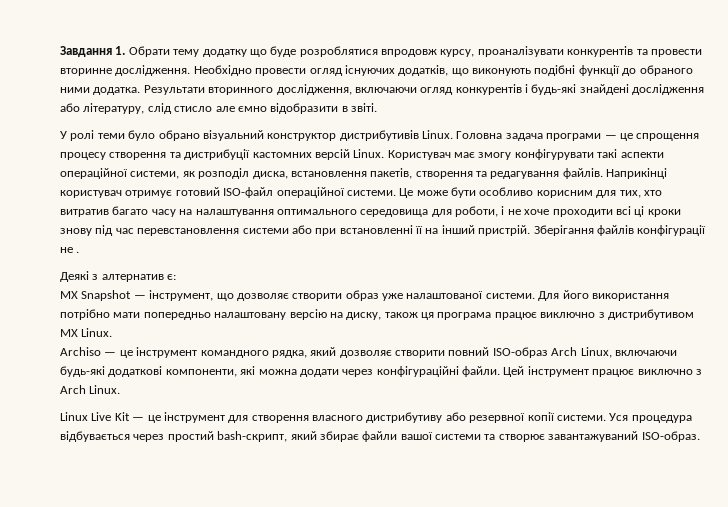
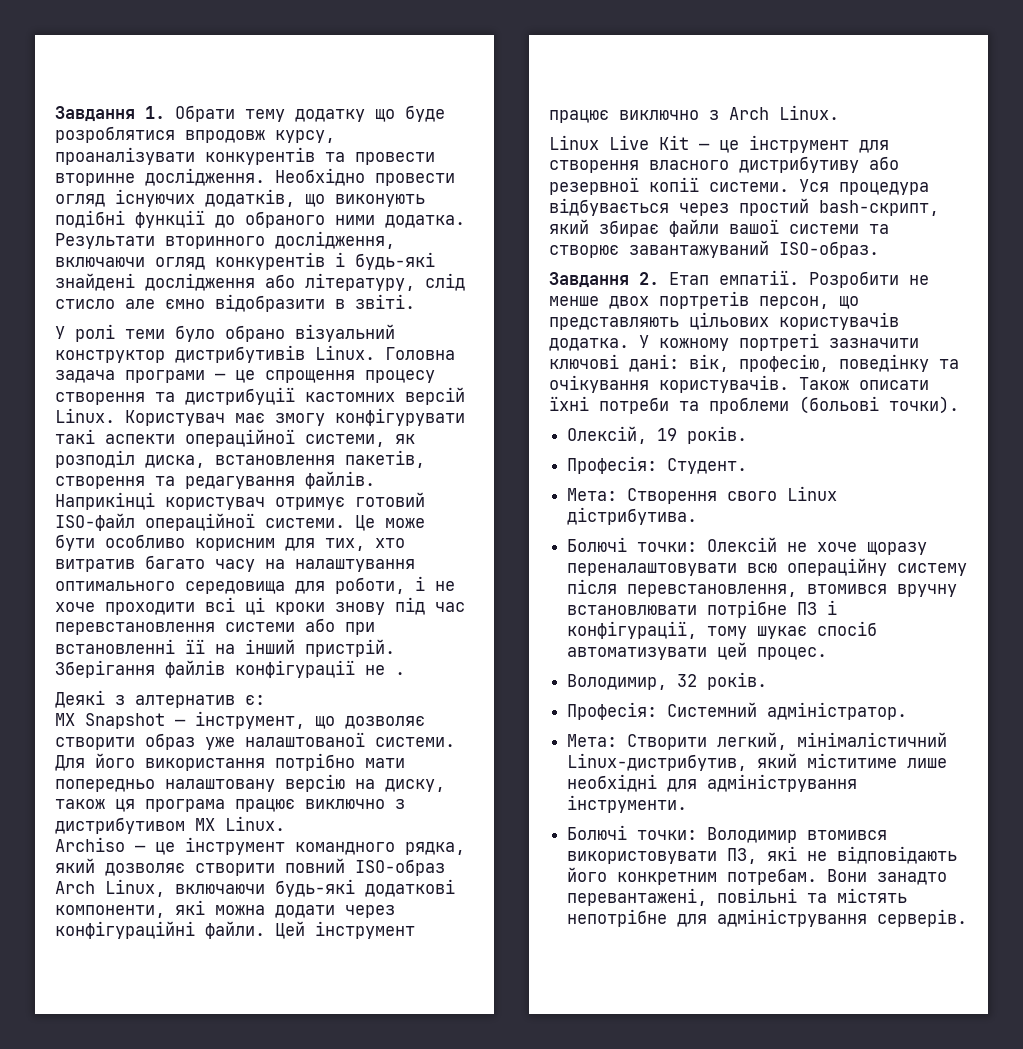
+ Завдання 2. Етап емпатії. Розробити не менше двох портретів персон, що представляють цільових користувачів додатка. У кожному портреті зазначити ключові дані: вік, професію, поведінку та очікування користувачів. Також описати їхні потреби та проблеми (больові точки).
+ Олексій, 19 років.
+ Професія: Студент.
+ Мета: Створення свого Linux дістрибутива.
+ Болючі точки: Олексій не хоче щоразу переналаштовувати всю операційну систему після перевстановлення, втомився вручну встановлювати потрібне ПЗ і конфігурації, тому шукає спосіб автоматизувати цей процес.
+ Володимир, 32 років.
+ Професія: Cистемний адміністратор.
+ Мета: Створити легкий, мінімалістичний Linux-дистрибутив, який міститиме лише необхідні для адміністрування інструменти.
+ Болючі точки: Володимир втомився використовувати ПЗ, які не відповідають його конкретним потребам. Вони занадто перевантажені, повільні та містять непотрібне для адміністрування серверів.

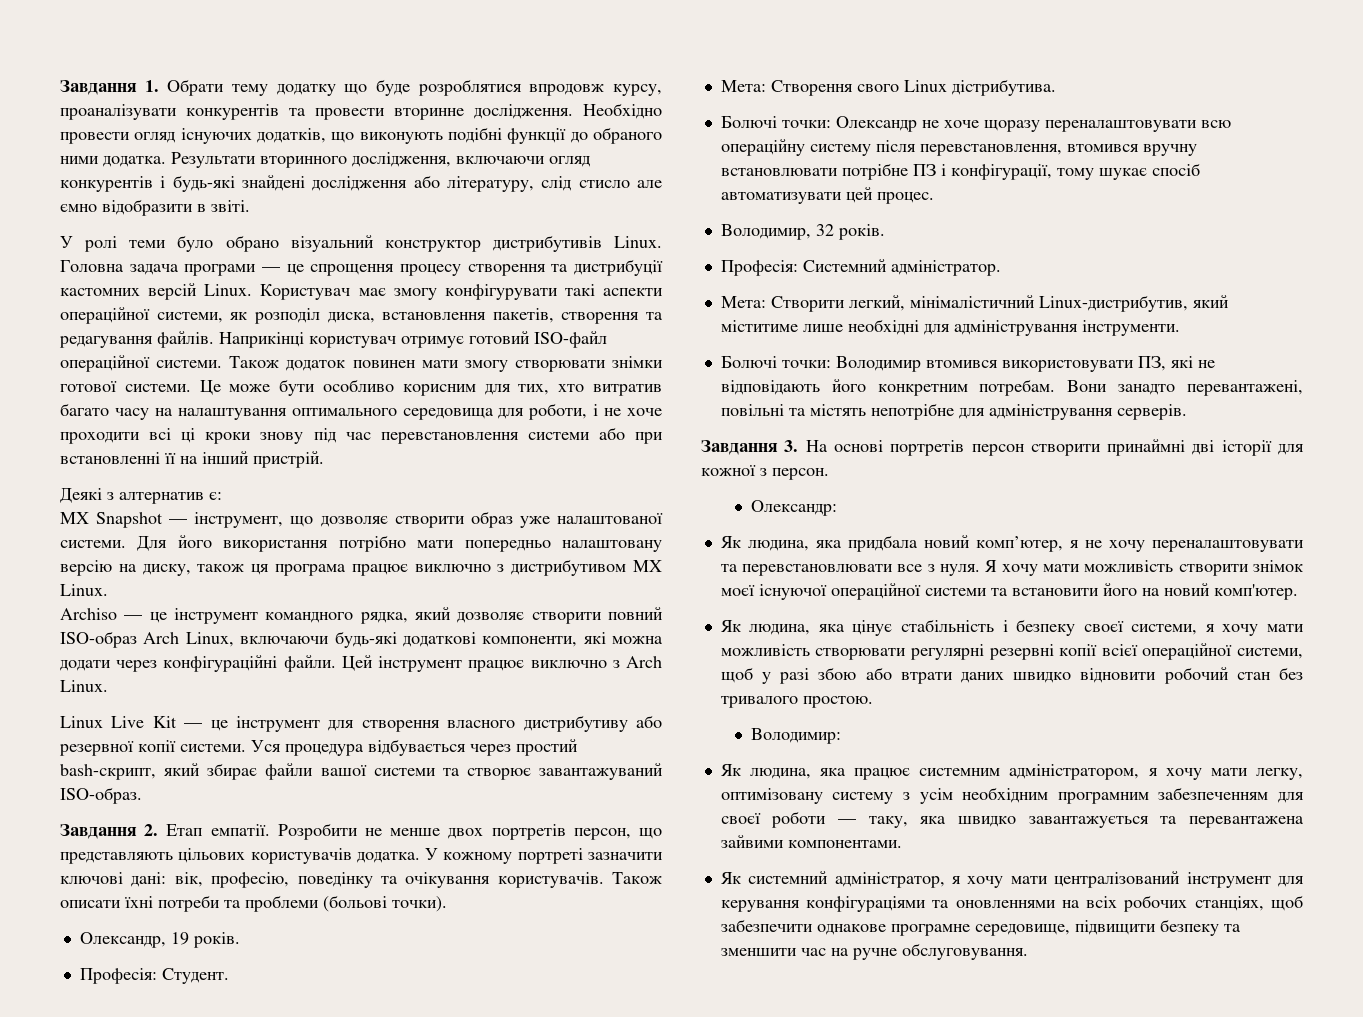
+ Також додаток повинен мати змогу створювати знімки готової системи.
- Зберігання файлів конфігурації не .
- Олексій, 19 років.
+ Олександр, 19 років.
- Болючі точки: Олексій не хоче щоразу переналаштовувати всю операційну систему після перевстановлення, втомився вручну встановлювати потрібне ПЗ і конфігурації, тому шукає спосіб автоматизувати цей процес.
+ Болючі точки: Олександр не хоче щоразу переналаштовувати всю операційну систему після перевстановлення, втомився вручну встановлювати потрібне ПЗ і конфігурації, тому шукає спосіб автоматизувати цей процес.
+ Завдання 3. На основі портретів персон створити принаймні дві історії для кожної з персон.
+ Олександр:
+ Як людина, яка придбала новий комп’ютер, я не хочу переналаштовувати та перевстановлювати все з нуля. Я хочу мати можливість створити знімок моєї існуючої операційної системи та встановити його на новий комп'ютер.
+ Як людина, яка цінує стабільність і безпеку своєї системи, я хочу мати можливість створювати регулярні резервні копії всієї операційної системи, щоб у разі збою або втрати даних швидко відновити робочий стан без тривалого простою.
+ Володимир:
+ Як людина, яка працює системним адміністратором, я хочу мати легку, оптимізовану систему з усім необхідним програмним забезпеченням для своєї роботи — таку, яка швидко завантажується та перевантажена зайвими компонентами.
+ Як системний адміністратор, я хочу мати централізований інструмент для керування конфігураціями та оновленнями на всіх робочих станціях, щоб забезпечити однакове програмне середовище, підвищити безпеку та зменшити час на ручне обслуговування.

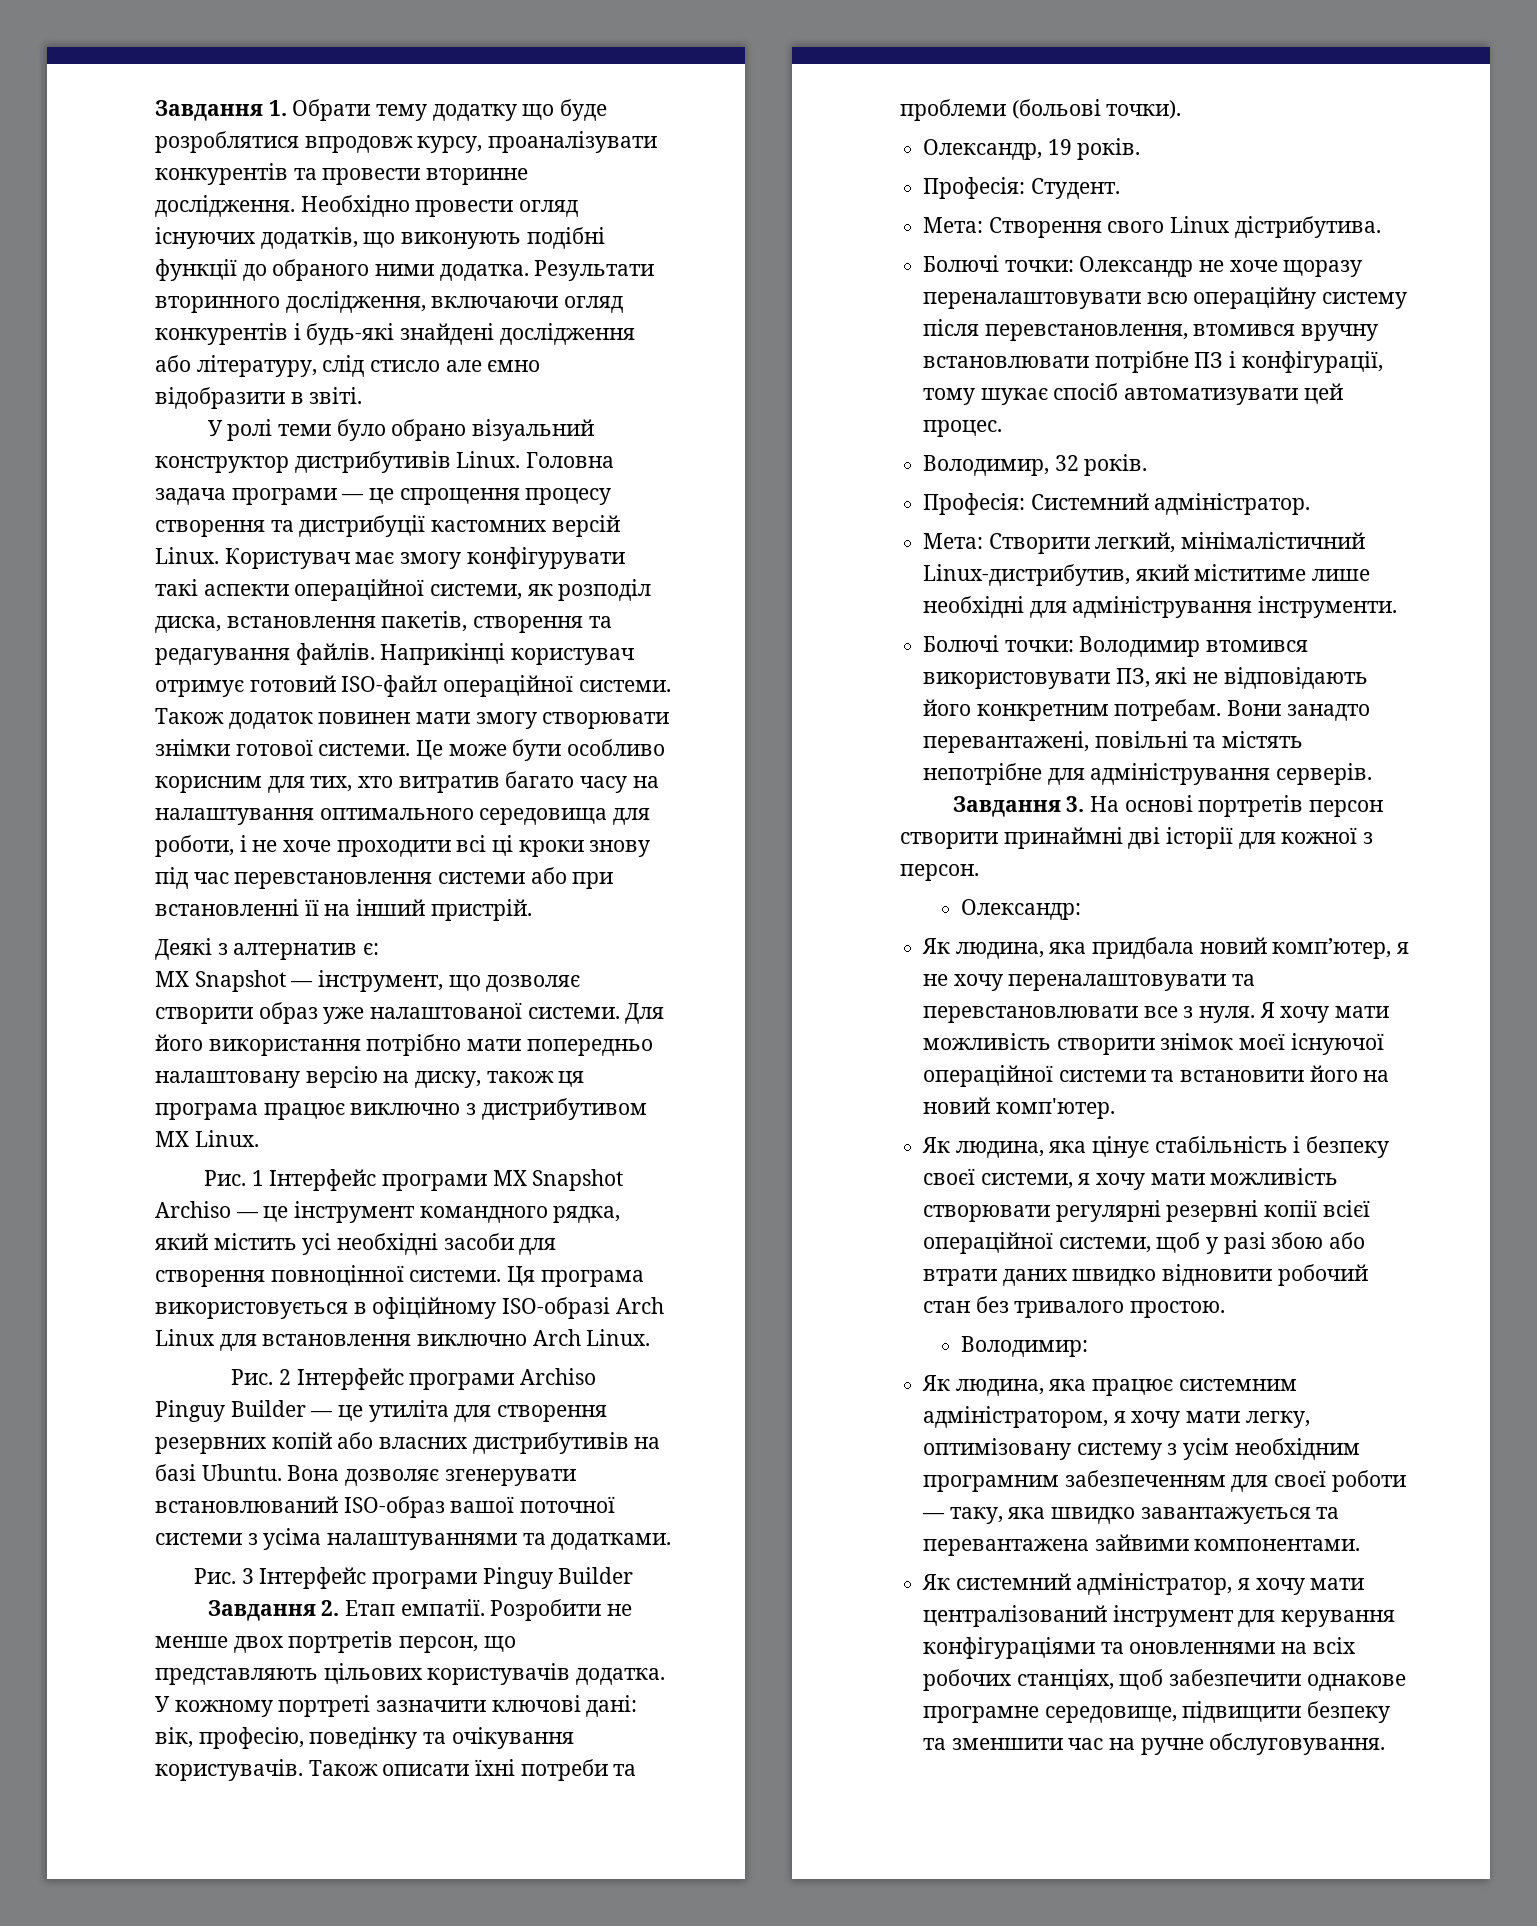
+ Рис. 1 Інтерфейс програми MX Snapshot
- Archiso — це інструмент командного рядка, який дозволяє створити повний ISO-образ Arch Linux, включаючи будь-які додаткові компоненти, які можна додати через конфігураційні файли. Цей інструмент працює виключно з Arch Linux.
- Linux Live Kit — це інструмент для створення власного дистрибутиву або резервної копії системи. Уся процедура відбувається через простий bash-скрипт, який збирає файли вашої системи та створює завантажуваний ISO-образ.
+ Archiso — це інструмент командного рядка, який містить усі необхідні засоби для створення повноцінної системи. Ця програма використовується в офіційному ISO-образі Arch Linux для встановлення виключно Arch Linux.
+ Рис. 2 Інтерфейс програми Archiso
+ Pinguy Builder — це утиліта для створення резервних копій або власних дистрибутивів на базі Ubuntu. Вона дозволяє згенерувати встановлюваний ISO-образ вашої поточної системи з усіма налаштуваннями та додатками.
+ Рис. 3 Інтерфейс програми Pinguy Builder

